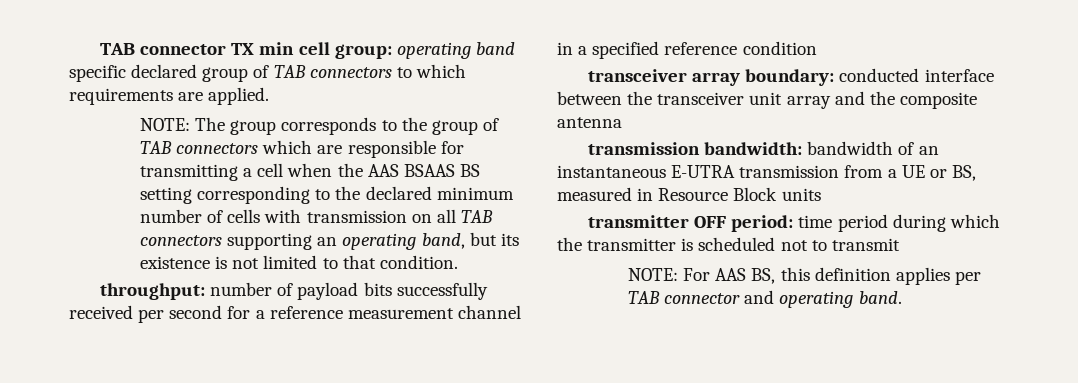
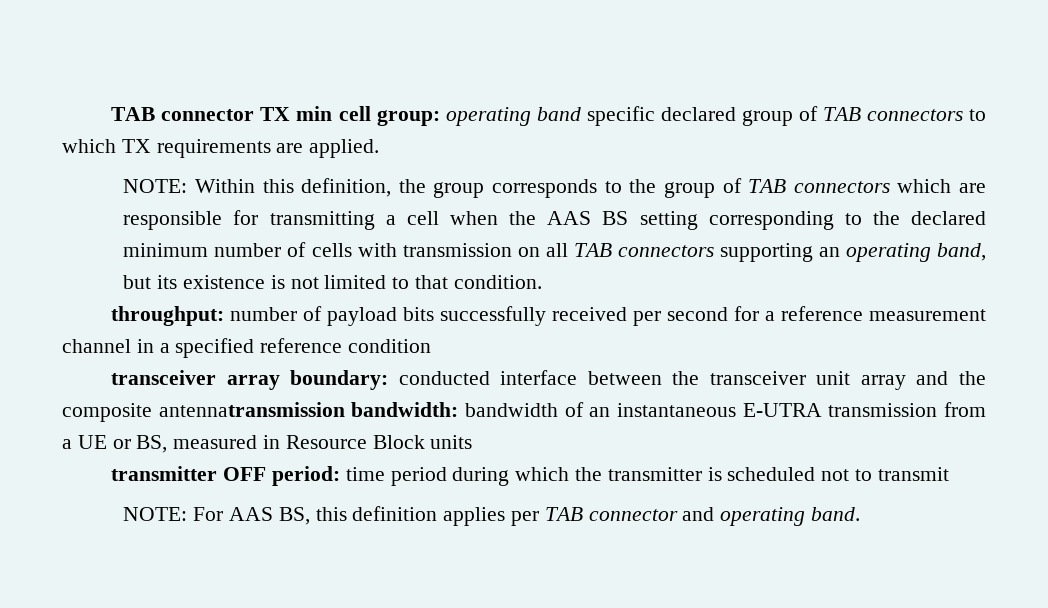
- TAB connector TX min cell group: operating band specific declared group of TAB connectors to which requirements are applied.
+ TAB connector TX min cell group: operating band specific declared group of TAB connectors to which TX requirements are applied.
- NOTE: The group corresponds to the group of TAB connectors which are responsible for transmitting a cell when the AAS BSAAS BS setting corresponding to the declared minimum number of cells with transmission on all TAB connectors supporting an operating band, but its existence is not limited to that condition.
+ NOTE: Within this definition, the group corresponds to the group of TAB connectors which are responsible for transmitting a cell when the AAS BS setting corresponding to the declared minimum number of cells with transmission on all TAB connectors supporting an operating band, but its existence is not limited to that condition.
- transceiver array boundary: conducted interface between the transceiver unit array and the composite antenna
- transmission bandwidth: bandwidth of an instantaneous E-UTRA transmission from a UE or BS, measured in Resource Block units
+ transceiver array boundary: conducted interface between the transceiver unit array and the composite antennatransmission bandwidth: bandwidth of an instantaneous E-UTRA transmission from a UE or BS, measured in Resource Block units

